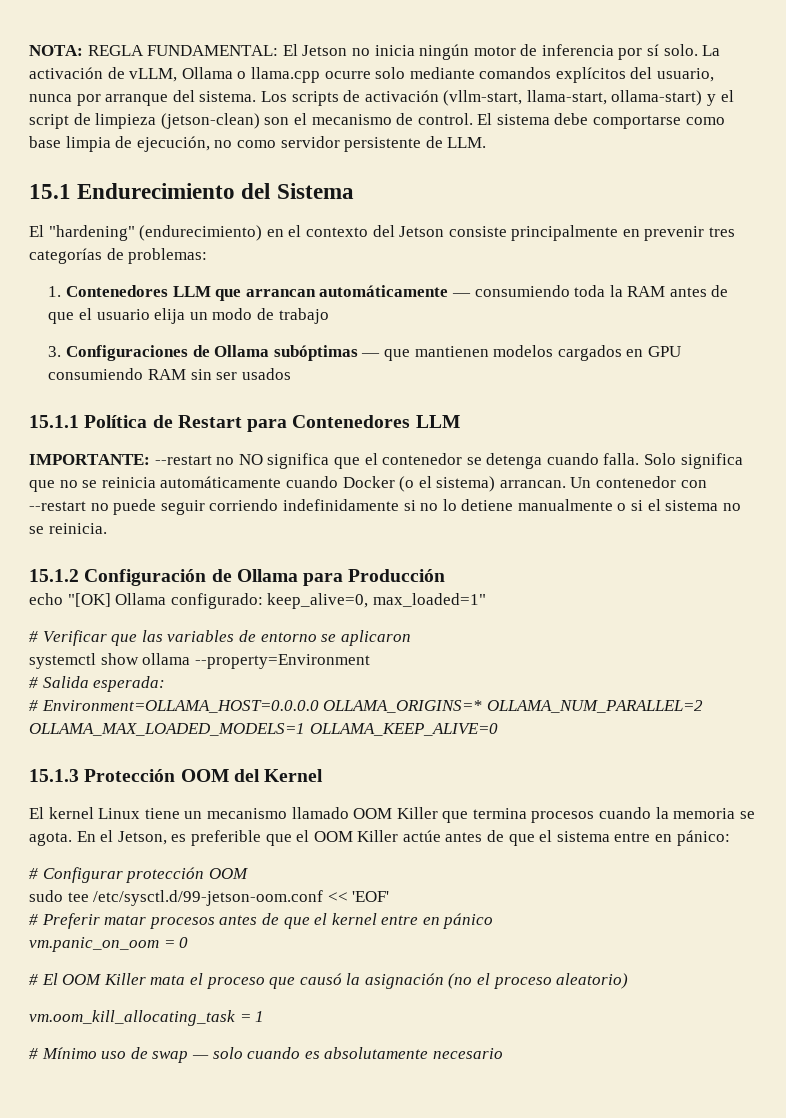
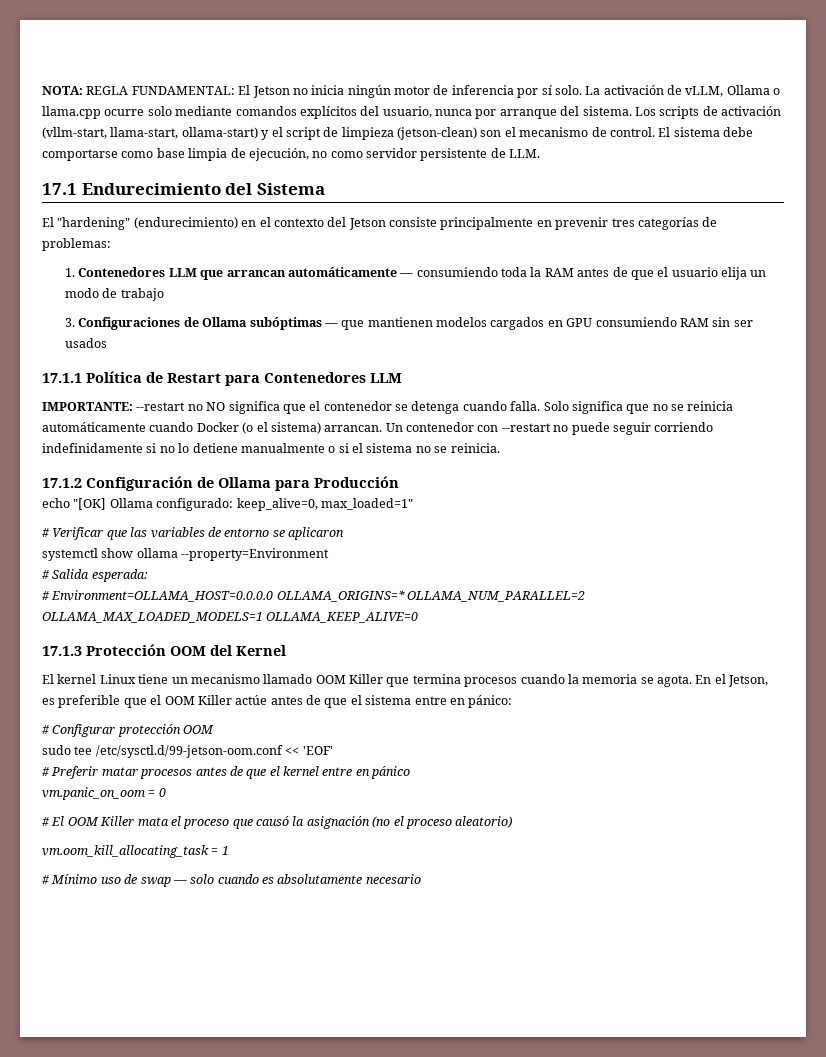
- 15.1 Endurecimiento del Sistema
+ 17.1 Endurecimiento del Sistema
- 15.1.1 Política de Restart para Contenedores LLM
+ 17.1.1 Política de Restart para Contenedores LLM
- 15.1.2 Configuración de Ollama para Producción
+ 17.1.2 Configuración de Ollama para Producción
- 15.1.3 Protección OOM del Kernel
+ 17.1.3 Protección OOM del Kernel

